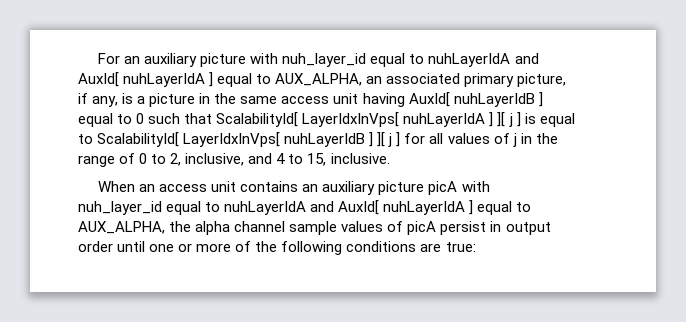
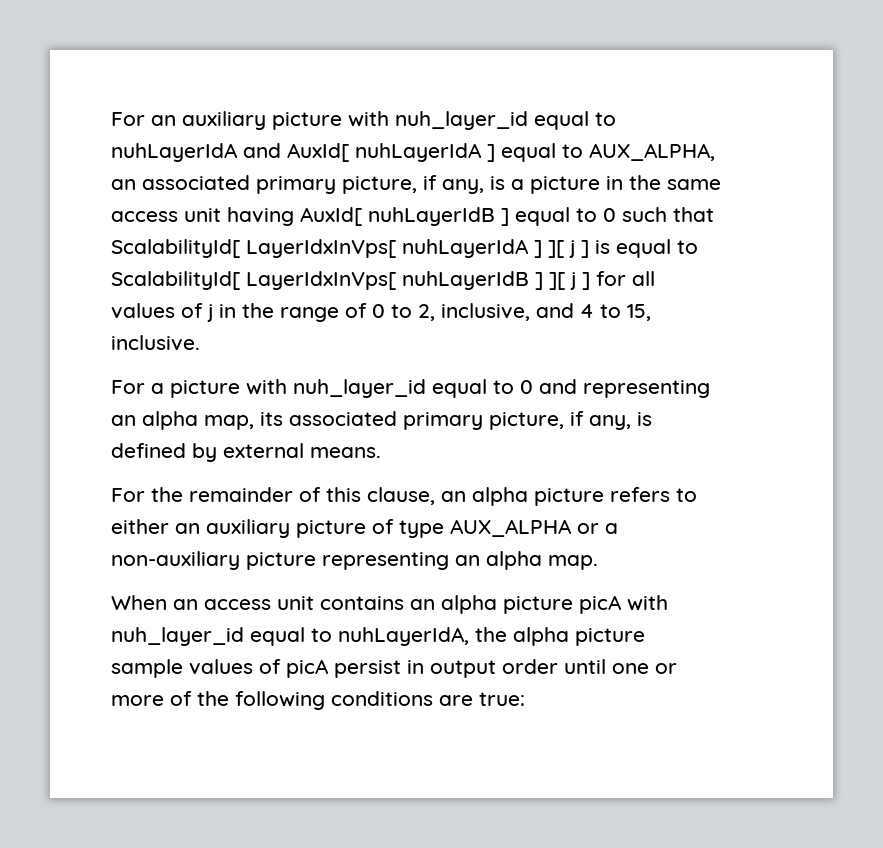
+ For a picture with nuh_layer_id equal to 0 and representing an alpha map, its associated primary picture, if any, is defined by external means.
+ For the remainder of this clause, an alpha picture refers to either an auxiliary picture of type AUX_ALPHA or a non-auxiliary picture representing an alpha map.
- When an access unit contains an auxiliary picture picA with nuh_layer_id equal to nuhLayerIdA and AuxId[ nuhLayerIdA ] equal to AUX_ALPHA, the alpha channel sample values of picA persist in output order until one or more of the following conditions are true:
+ When an access unit contains an alpha picture picA with nuh_layer_id equal to nuhLayerIdA, the alpha picture sample values of picA persist in output order until one or more of the following conditions are true:

